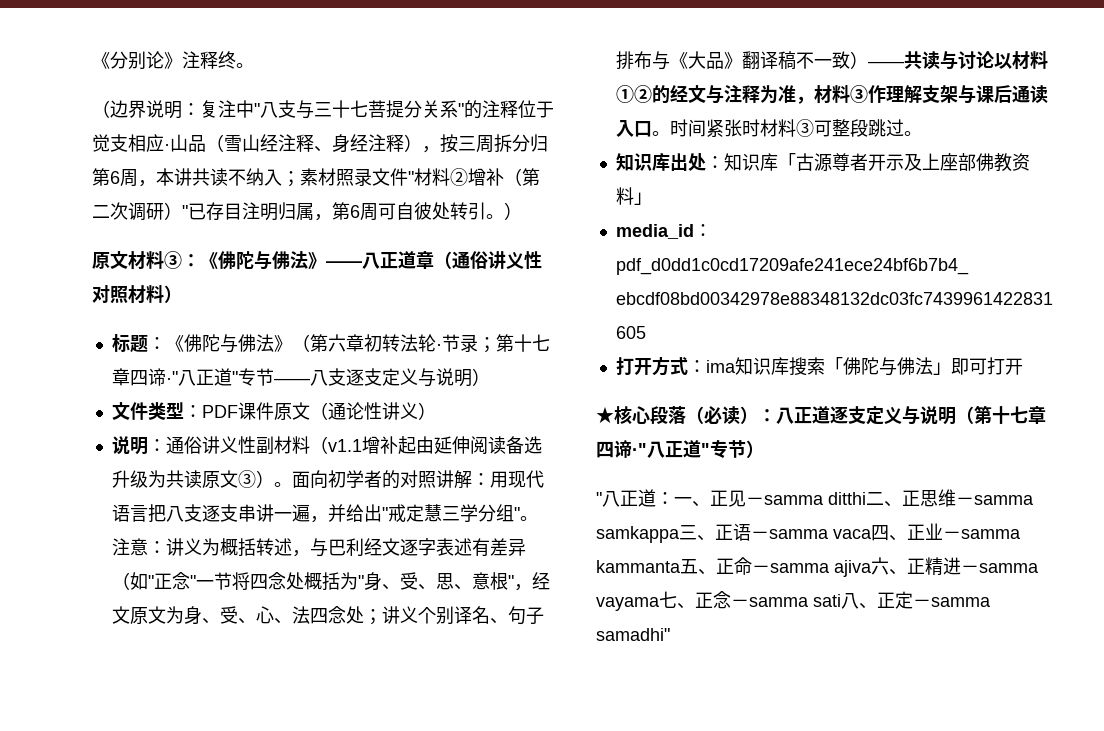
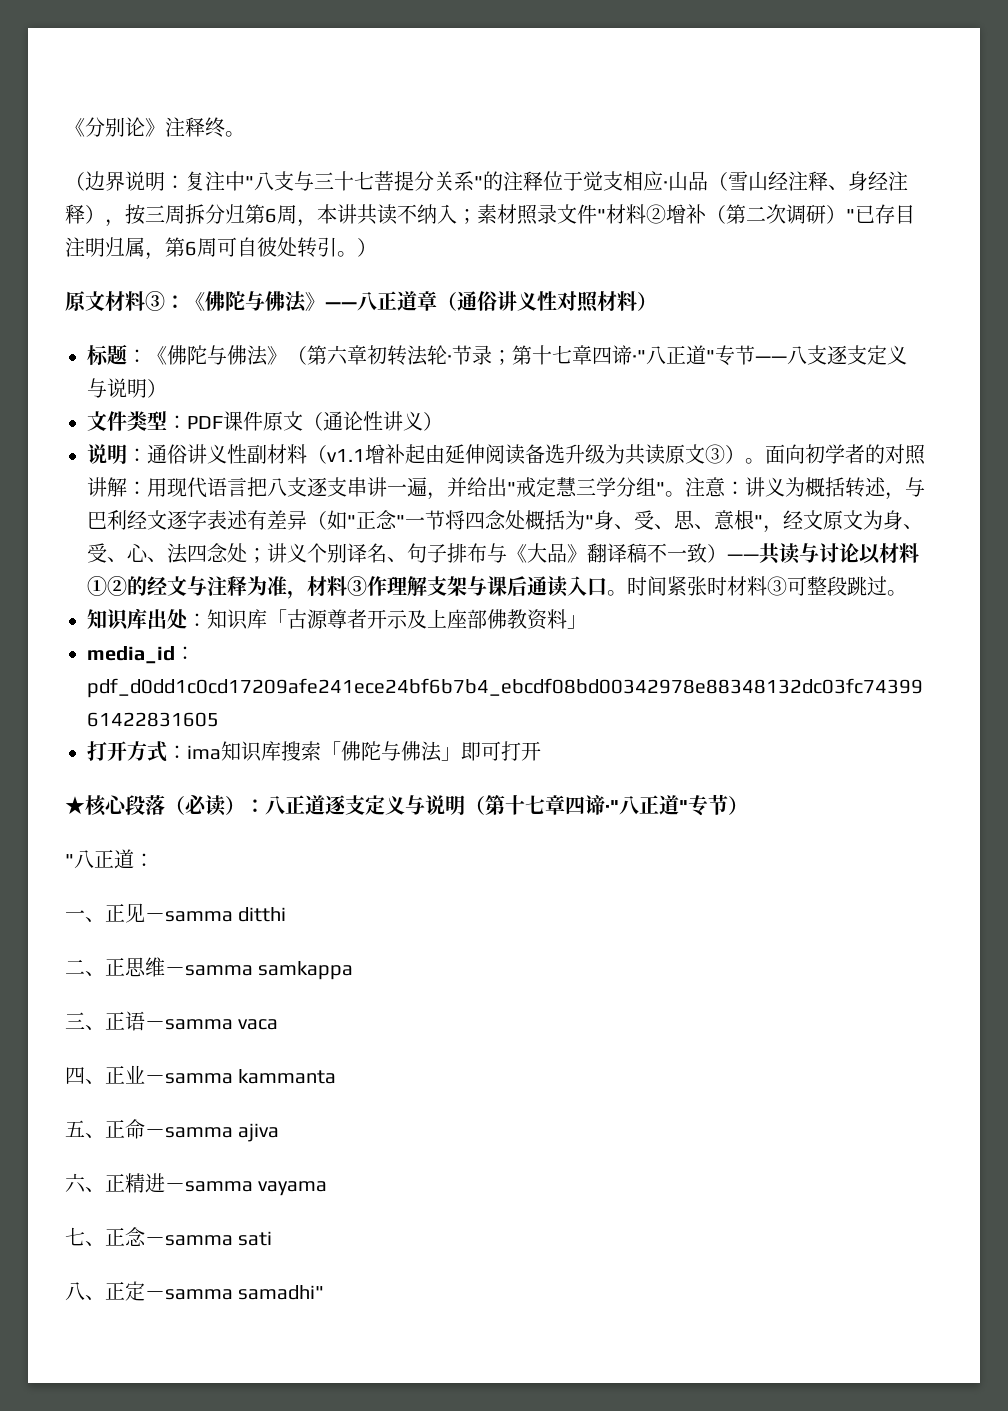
- "八正道：一、正见－samma ditthi二、正思维－samma samkappa三、正语－samma vaca四、正业－samma kammanta五、正命－samma ajiva六、正精进－samma vayama七、正念－samma sati八、正定－samma samadhi"
+ "八正道：
+ 一、正见－samma ditthi
+ 二、正思维－samma samkappa
+ 三、正语－samma vaca
+ 四、正业－samma kammanta
+ 五、正命－samma ajiva
+ 六、正精进－samma vayama
+ 七、正念－samma sati
+ 八、正定－samma samadhi"

